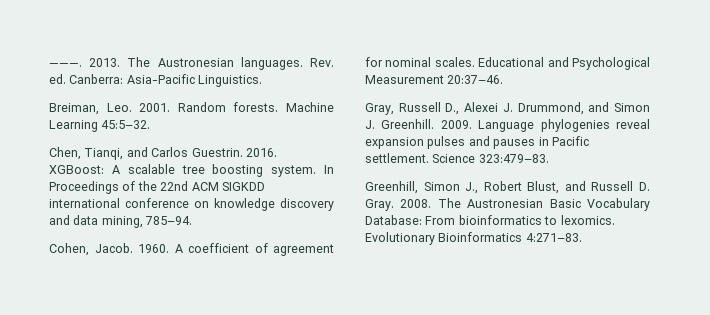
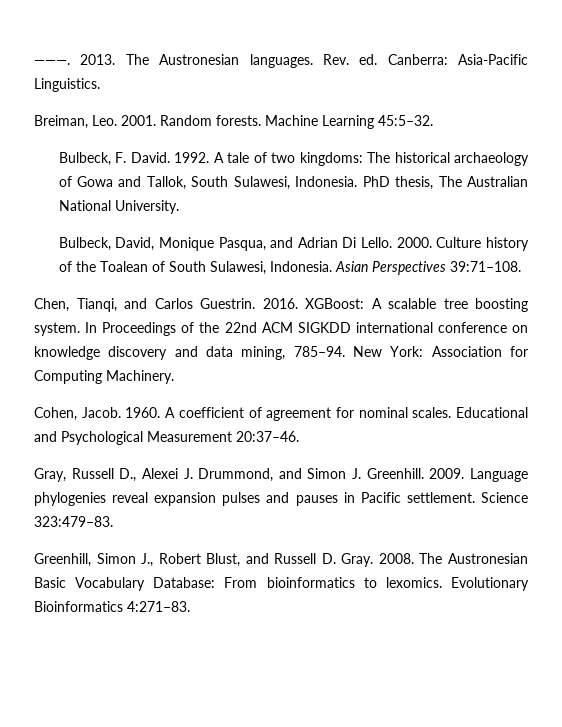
+ Bulbeck, F. David. 1992. A tale of two kingdoms: The historical archaeology of Gowa and Tallok, South Sulawesi, Indonesia. PhD thesis, The Australian National University.
+ Bulbeck, David, Monique Pasqua, and Adrian Di Lello. 2000. Culture history of the Toalean of South Sulawesi, Indonesia. Asian Perspectives 39:71–108.
+ New York: Association for Computing Machinery.

